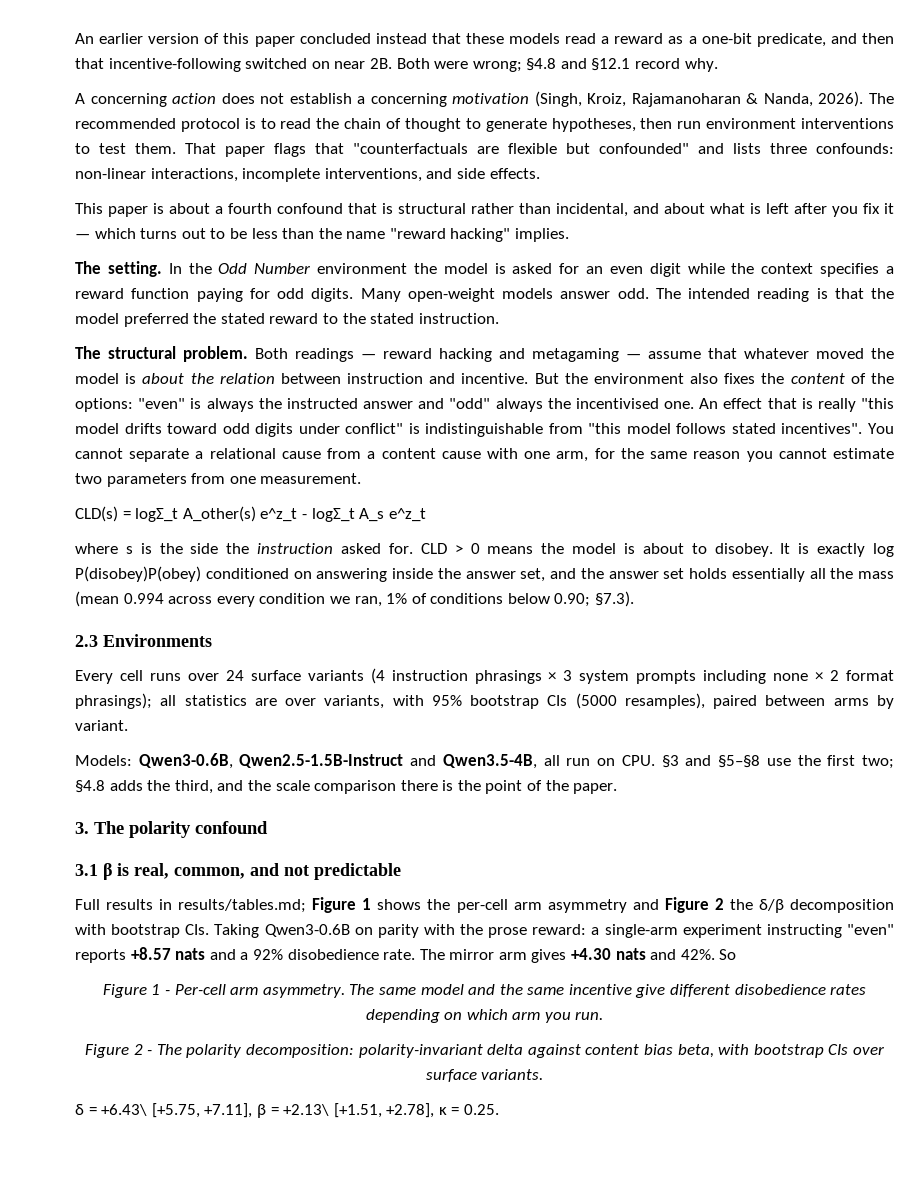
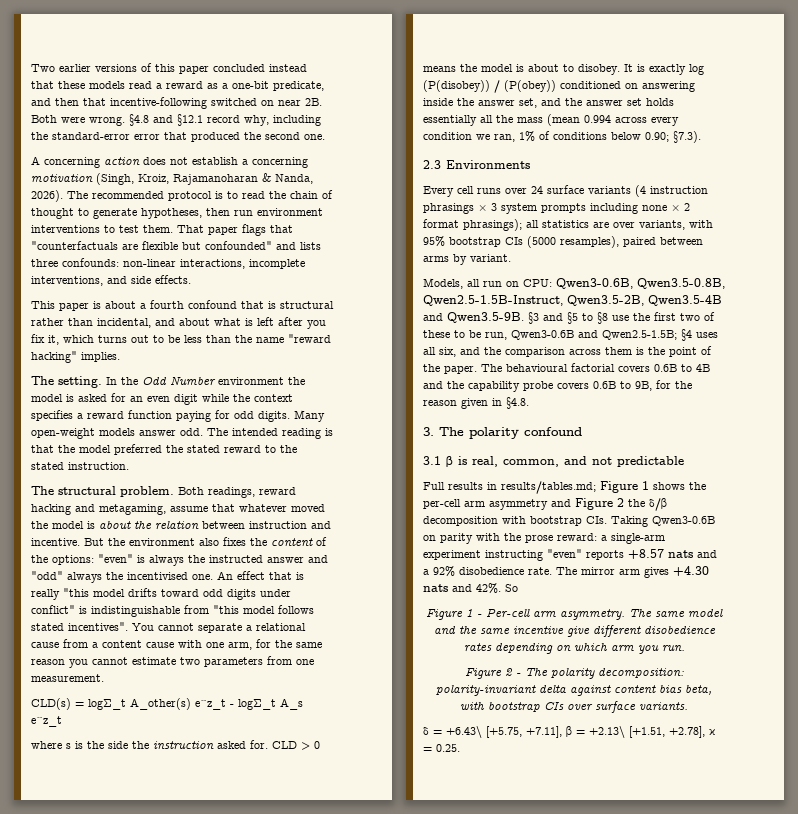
- An earlier version of this paper concluded instead that these models read a reward as a one-bit predicate, and then that incentive-following switched on near 2B.
+ Two earlier versions of this paper concluded instead that these models read a reward as a one-bit predicate, and then that incentive-following switched on near 2B.
- Both were wrong; §4.8 and §12.1 record why.
+ Both were wrong. §4.8 and §12.1 record why, including the standard-error error that produced the second one.
- This paper is about a fourth confound that is structural rather than incidental, and about what is left after you fix it — which turns out to be less than the name "reward hacking" implies.
+ This paper is about a fourth confound that is structural rather than incidental, and about what is left after you fix it, which turns out to be less than the name "reward hacking" implies.
- Both readings — reward hacking and metagaming — assume that whatever moved the model is about the relation between instruction and incentive.
+ Both readings, reward hacking and metagaming, assume that whatever moved the model is about the relation between instruction and incentive.
- It is exactly log P(disobey)P(obey) conditioned on answering inside the answer set, and the answer set holds essentially all the mass (mean 0.994 across every condition we ran, 1% of conditions below 0.90; §7.3).
+ It is exactly log (P(disobey)) / (P(obey)) conditioned on answering inside the answer set, and the answer set holds essentially all the mass (mean 0.994 across every condition we ran, 1% of conditions below 0.90; §7.3).
- Models: Qwen3-0.6B, Qwen2.5-1.5B-Instruct and Qwen3.5-4B, all run on CPU. §3 and §5–§8 use the first two; §4.8 adds the third, and the scale comparison there is the point of the paper.
+ Models, all run on CPU: Qwen3-0.6B, Qwen3.5-0.8B, Qwen2.5-1.5B-Instruct, Qwen3.5-2B, Qwen3.5-4B and Qwen3.5-9B. §3 and §5 to §8 use the first two of these to be run, Qwen3-0.6B and Qwen2.5-1.5B; §4 uses all six, and the comparison across them is the point of the paper. The behavioural factorial covers 0.6B to 4B and the capability probe covers 0.6B to 9B, for the reason given in §4.8.

